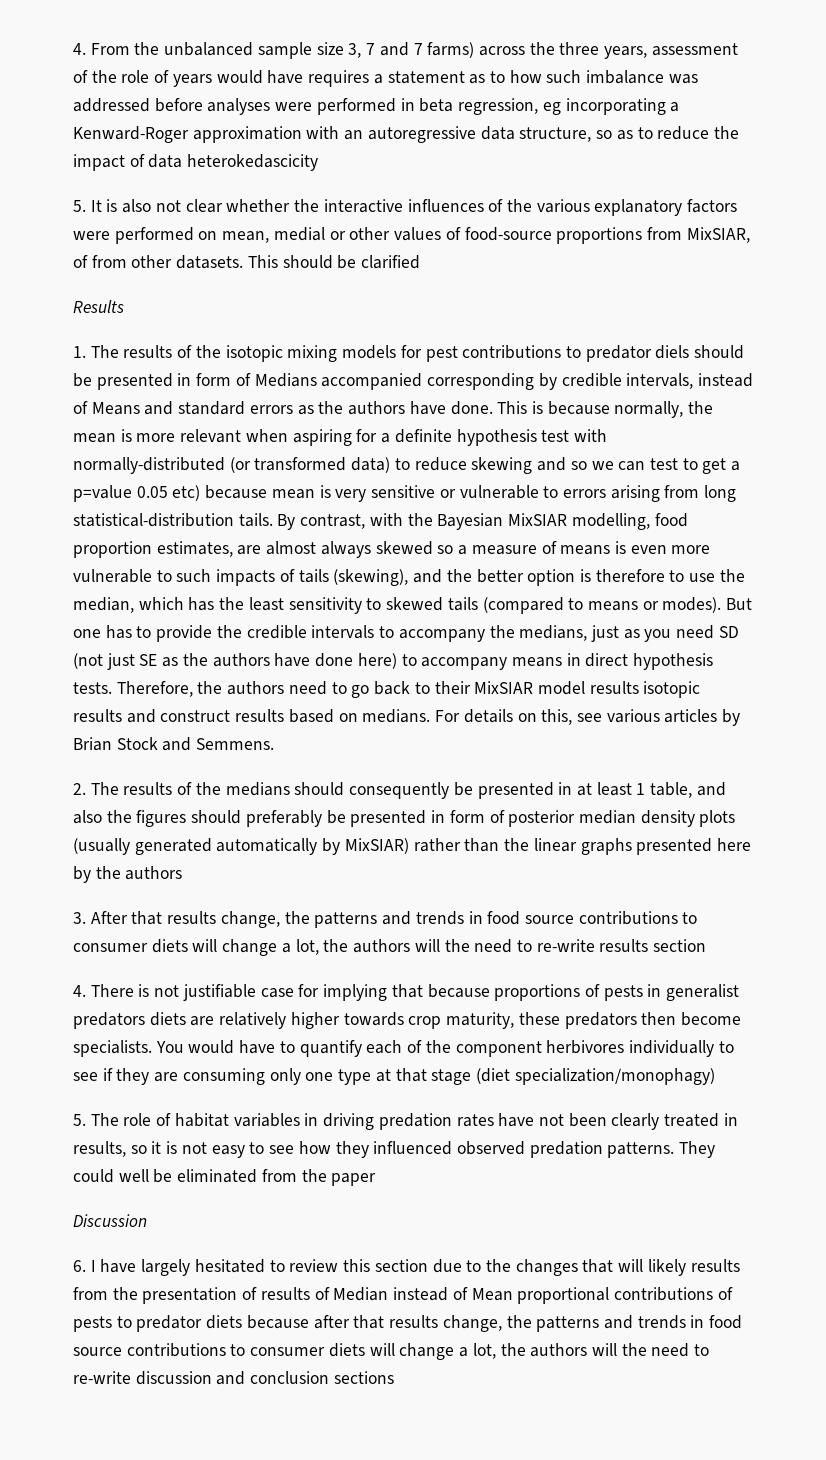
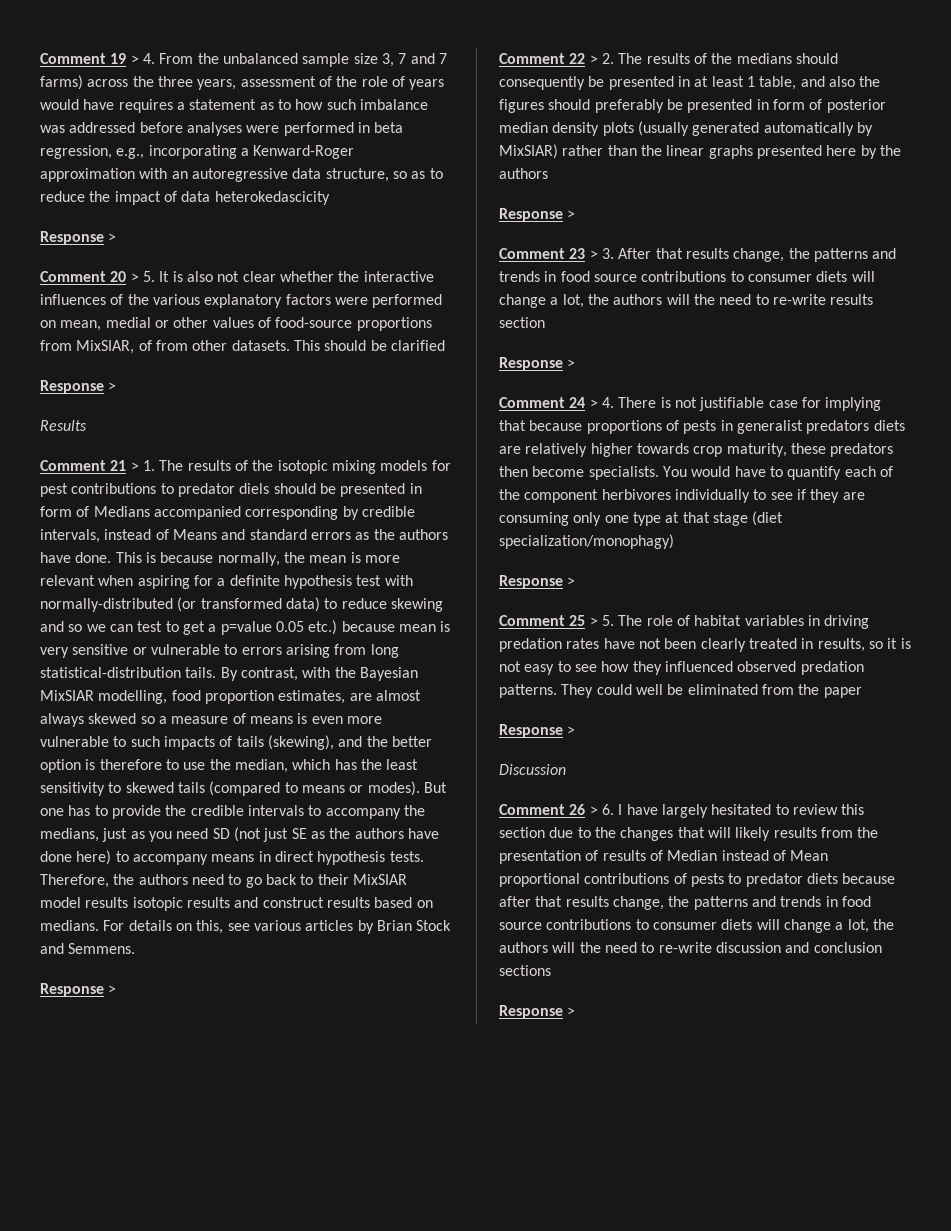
- 4. From the unbalanced sample size 3, 7 and 7 farms) across the three years, assessment of the role of years would have requires a statement as to how such imbalance was addressed before analyses were performed in beta regression, eg incorporating a Kenward-Roger approximation with an autoregressive data structure, so as to reduce the impact of data heterokedascicity
- 5. It is also not clear whether the interactive influences of the various explanatory factors were performed on mean, medial or other values of food-source proportions from MixSIAR, of from other datasets.
+ Comment 19 > 4. From the unbalanced sample size 3, 7 and 7 farms) across the three years, assessment of the role of years would have requires a statement as to how such imbalance was addressed before analyses were performed in beta regression, e.g., incorporating a Kenward-Roger approximation with an autoregressive data structure, so as to reduce the impact of data heterokedascicity
+ Response >
+ Comment 20 > 5. It is also not clear whether the interactive influences of the various explanatory factors were performed on mean, medial or other values of food-source proportions from MixSIAR, of from other datasets.
  This should be clarified
+ Response >
- 1. The results of the isotopic mixing models for pest contributions to predator diels should be presented in form of Medians accompanied corresponding by credible intervals, instead of Means and standard errors as the authors have done.
+ Comment 21 > 1. The results of the isotopic mixing models for pest contributions to predator diels should be presented in form of Medians accompanied corresponding by credible intervals, instead of Means and standard errors as the authors have done.
- This is because normally, the mean is more relevant when aspiring for a definite hypothesis test with normally-distributed (or transformed data) to reduce skewing and so we can test to get a p=value 0.05 etc) because mean is very sensitive or vulnerable to errors arising from long statistical-distribution tails.
+ This is because normally, the mean is more relevant when aspiring for a definite hypothesis test with normally-distributed (or transformed data) to reduce skewing and so we can test to get a p=value 0.05 etc.) because mean is very sensitive or vulnerable to errors arising from long statistical-distribution tails.
  For details on this, see various articles by Brian Stock and Semmens.
- 2. The results of the medians should consequently be presented in at least 1 table, and also the figures should preferably be presented in form of posterior median density plots (usually generated automatically by MixSIAR) rather than the linear graphs presented here by the authors
- 3. After that results change, the patterns and trends in food source contributions to consumer diets will change a lot, the authors will the need to re-write results section
- 4. There is not justifiable case for implying that because proportions of pests in generalist predators diets are relatively higher towards crop maturity, these predators then become specialists.
+ Response >
+ Comment 22 > 2. The results of the medians should consequently be presented in at least 1 table, and also the figures should preferably be presented in form of posterior median density plots (usually generated automatically by MixSIAR) rather than the linear graphs presented here by the authors
+ Response >
+ Comment 23 > 3. After that results change, the patterns and trends in food source contributions to consumer diets will change a lot, the authors will the need to re-write results section
+ Response >
+ Comment 24 > 4. There is not justifiable case for implying that because proportions of pests in generalist predators diets are relatively higher towards crop maturity, these predators then become specialists.
  You would have to quantify each of the component herbivores individually to see if they are consuming only one type at that stage (diet specialization/monophagy)
- 5. The role of habitat variables in driving predation rates have not been clearly treated in results, so it is not easy to see how they influenced observed predation patterns.
+ Response >
+ Comment 25 > 5. The role of habitat variables in driving predation rates have not been clearly treated in results, so it is not easy to see how they influenced observed predation patterns.
  They could well be eliminated from the paper
+ Response >
- 6. I have largely hesitated to review this section due to the changes that will likely results from the presentation of results of Median instead of Mean proportional contributions of pests to predator diets because after that results change, the patterns and trends in food source contributions to consumer diets will change a lot, the authors will the need to re-write discussion and conclusion sections
+ Comment 26 > 6. I have largely hesitated to review this section due to the changes that will likely results from the presentation of results of Median instead of Mean proportional contributions of pests to predator diets because after that results change, the patterns and trends in food source contributions to consumer diets will change a lot, the authors will the need to re-write discussion and conclusion sections
+ Response >

